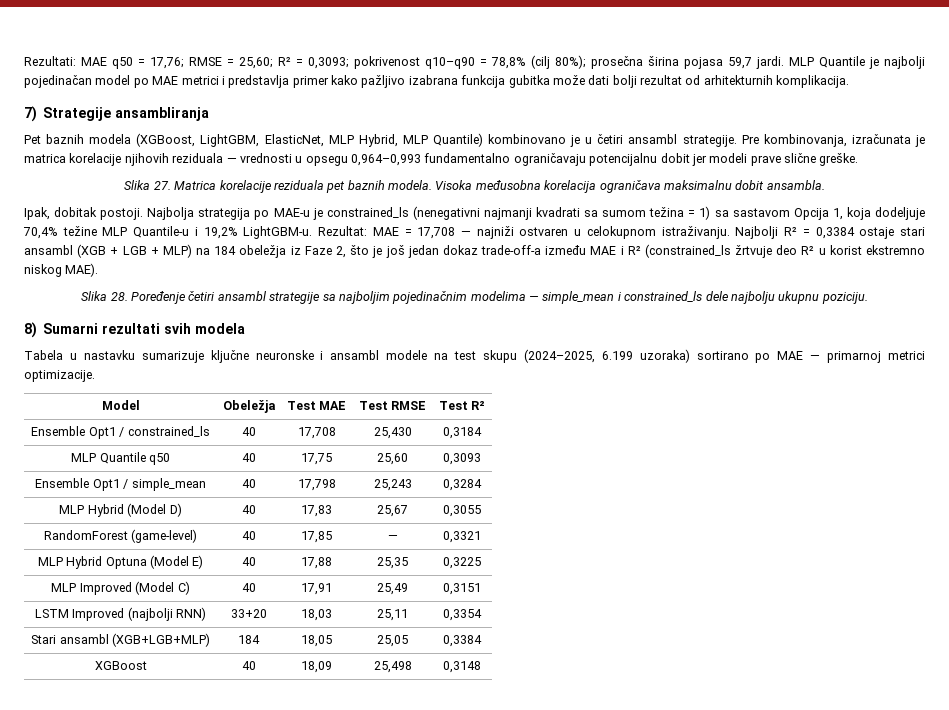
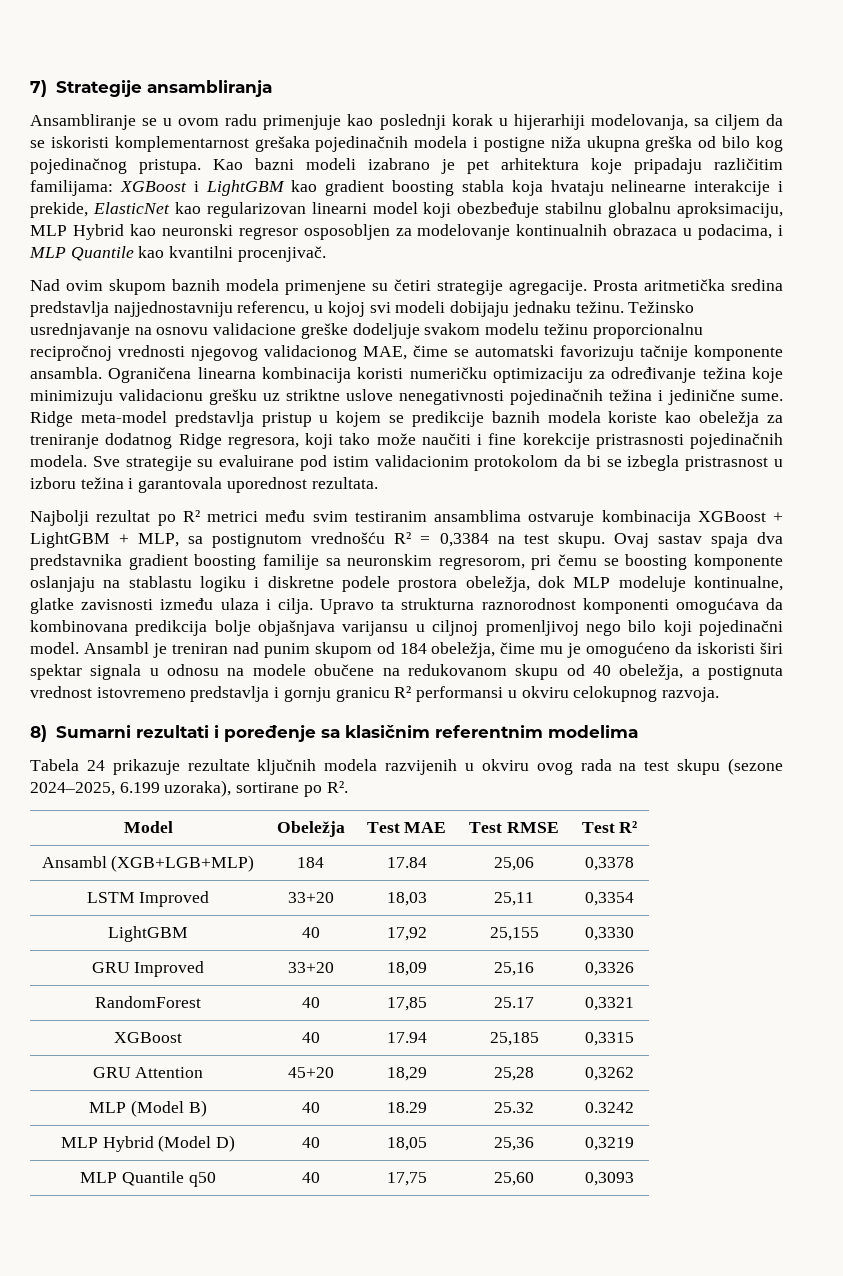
- Rezultati: MAE q50 = 17,76; RMSE = 25,60; R² = 0,3093; pokrivenost q10–q90 = 78,8% (cilj 80%); prosečna širina pojasa 59,7 jardi. MLP Quantile je najbolji pojedinačan model po MAE metrici i predstavlja primer kako pažljivo izabrana funkcija gubitka može dati bolji rezultat od arhitekturnih komplikacija.
  7) Strategije ansambliranja
- Pet baznih modela (XGBoost, LightGBM, ElasticNet, MLP Hybrid, MLP Quantile) kombinovano je u četiri ansambl strategije. Pre kombinovanja, izračunata je matrica korelacije njihovih reziduala — vrednosti u opsegu 0,964–0,993 fundamentalno ograničavaju potencijalnu dobit jer modeli prave slične greške.
- Slika 27. Matrica korelacije reziduala pet baznih modela. Visoka međusobna korelacija ograničava maksimalnu dobit ansambla.
- Ipak, dobitak postoji. Najbolja strategija po MAE-u je constrained_ls (nenegativni najmanji kvadrati sa sumom težina = 1) sa sastavom Opcija 1, koja dodeljuje 70,4% težine MLP Quantile-u i 19,2% LightGBM-u. Rezultat: MAE = 17,708 — najniži ostvaren u celokupnom istraživanju. Najbolji R² = 0,3384 ostaje stari ansambl (XGB + LGB + MLP) na 184 obeležja iz Faze 2, što je još jedan dokaz trade-off-a između MAE i R² (constrained_ls žrtvuje deo R² u korist ekstremno niskog MAE).
- Slika 28. Poređenje četiri ansambl strategije sa najboljim pojedinačnim modelima — simple_mean i constrained_ls dele najbolju ukupnu poziciju.
- 8) Sumarni rezultati svih modela
- Tabela u nastavku sumarizuje ključne neuronske i ansambl modele na test skupu (2024–2025, 6.199 uzoraka) sortirano po MAE — primarnoj metrici optimizacije.
+ Ansambliranje se u ovom radu primenjuje kao poslednji korak u hijerarhiji modelovanja, sa ciljem da se iskoristi komplementarnost grešaka pojedinačnih modela i postigne niža ukupna greška od bilo kog pojedinačnog pristupa. Kao bazni modeli izabrano je pet arhitektura koje pripadaju različitim familijama: XGBoost i LightGBM kao gradient boosting stabla koja hvataju nelinearne interakcije i prekide, ElasticNet kao regularizovan linearni model koji obezbeđuje stabilnu globalnu aproksimaciju, MLP Hybrid kao neuronski regresor osposobljen za modelovanje kontinualnih obrazaca u podacima, i MLP Quantile kao kvantilni procenjivač.
+ Nad ovim skupom baznih modela primenjene su četiri strategije agregacije. Prosta aritmetička sredina predstavlja najjednostavniju referencu, u kojoj svi modeli dobijaju jednaku težinu. Težinsko usrednjavanje na osnovu validacione greške dodeljuje svakom modelu težinu proporcionalnu recipročnoj vrednosti njegovog validacionog MAE, čime se automatski favorizuju tačnije komponente ansambla. Ograničena linearna kombinacija koristi numeričku optimizaciju za određivanje težina koje minimizuju validacionu grešku uz striktne uslove nenegativnosti pojedinačnih težina i jedinične sume. Ridge meta-model predstavlja pristup u kojem se predikcije baznih modela koriste kao obeležja za treniranje dodatnog Ridge regresora, koji tako može naučiti i fine korekcije pristrasnosti pojedinačnih modela. Sve strategije su evaluirane pod istim validacionim protokolom da bi se izbegla pristrasnost u izboru težina i garantovala uporednost rezultata.
+ Najbolji rezultat po R² metrici među svim testiranim ansamblima ostvaruje kombinacija XGBoost + LightGBM + MLP, sa postignutom vrednošću R² = 0,3384 na test skupu. Ovaj sastav spaja dva predstavnika gradient boosting familije sa neuronskim regresorom, pri čemu se boosting komponente oslanjaju na stablastu logiku i diskretne podele prostora obeležja, dok MLP modeluje kontinualne, glatke zavisnosti između ulaza i cilja. Upravo ta strukturna raznorodnost komponenti omogućava da kombinovana predikcija bolje objašnjava varijansu u ciljnoj promenljivoj nego bilo koji pojedinačni model. Ansambl je treniran nad punim skupom od 184 obeležja, čime mu je omogućeno da iskoristi širi spektar signala u odnosu na modele obučene na redukovanom skupu od 40 obeležja, a postignuta vrednost istovremeno predstavlja i gornju granicu R² performansi u okviru celokupnog razvoja.
+ 8) Sumarni rezultati i poređenje sa klasičnim referentnim modelima
+ Tabela 24 prikazuje rezultate ključnih modela razvijenih u okviru ovog rada na test skupu (sezone 2024–2025, 6.199 uzoraka), sortirane po R².
- Ensemble Opt1 / constrained_ls | 40 | 17,708 | 25,430 | 0,3184
+ Ansambl (XGB+LGB+MLP) | 184 | 17.84 | 25,06 | 0,3378
+ LSTM Improved | 33+20 | 18,03 | 25,11 | 0,3354
+ LightGBM | 40 | 17,92 | 25,155 | 0,3330
+ GRU Improved | 33+20 | 18,09 | 25,16 | 0,3326
+ RandomForest | 40 | 17,85 | 25.17 | 0,3321
+ XGBoost | 40 | 17.94 | 25,185 | 0,3315
+ GRU Attention | 45+20 | 18,29 | 25,28 | 0,3262
+ MLP (Model B) | 40 | 18.29 | 25.32 | 0.3242
+ MLP Hybrid (Model D) | 40 | 18,05 | 25,36 | 0,3219
- Ensemble Opt1 / simple_mean | 40 | 17,798 | 25,243 | 0,3284
- MLP Hybrid (Model D) | 40 | 17,83 | 25,67 | 0,3055
- RandomForest (game-level) | 40 | 17,85 | — | 0,3321
- MLP Hybrid Optuna (Model E) | 40 | 17,88 | 25,35 | 0,3225
- MLP Improved (Model C) | 40 | 17,91 | 25,49 | 0,3151
- LSTM Improved (najbolji RNN) | 33+20 | 18,03 | 25,11 | 0,3354
- Stari ansambl (XGB+LGB+MLP) | 184 | 18,05 | 25,05 | 0,3384
- XGBoost | 40 | 18,09 | 25,498 | 0,3148

